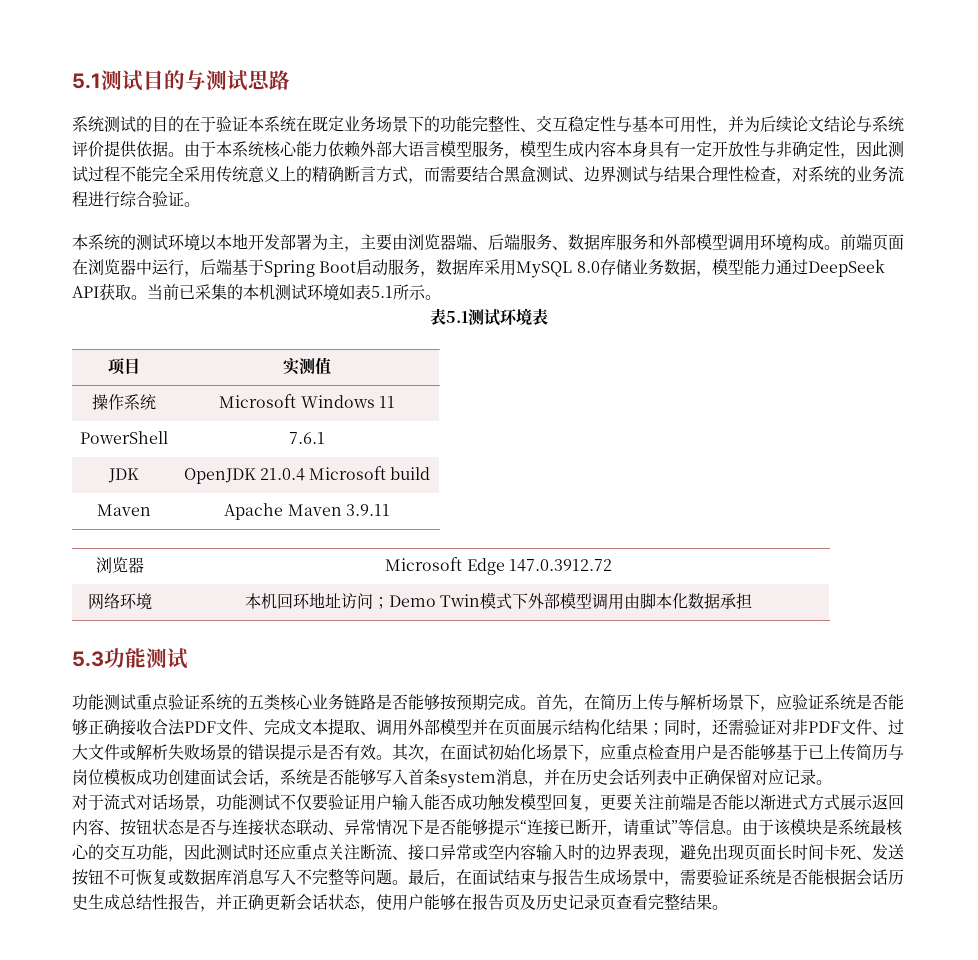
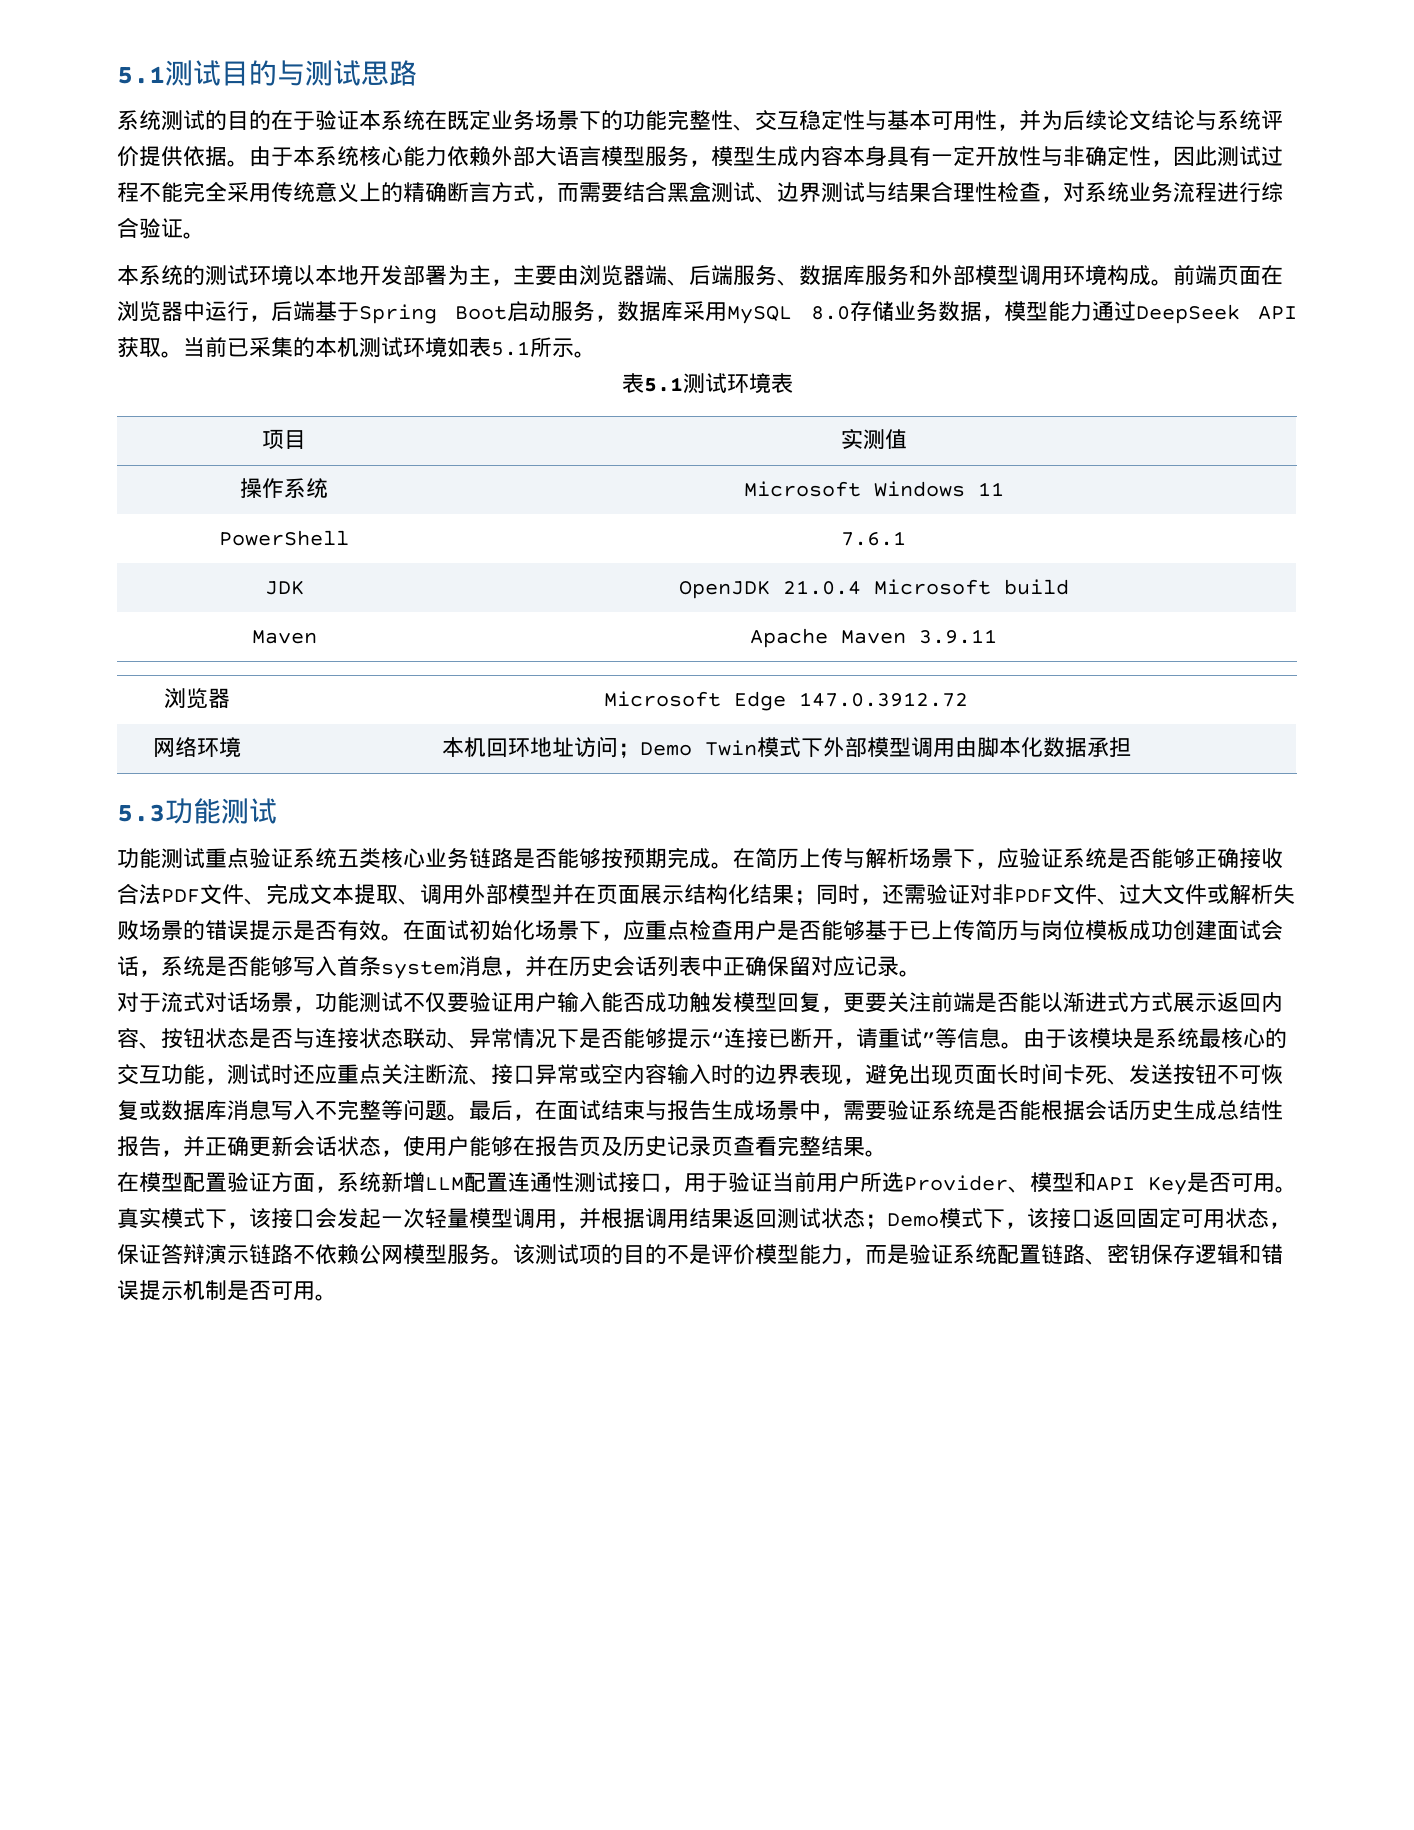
- 由于本系统核心能力依赖外部大语言模型服务，模型生成内容本身具有一定开放性与非确定性，因此测试过程不能完全采用传统意义上的精确断言方式，而需要结合黑盒测试、边界测试与结果合理性检查，对系统的业务流程进行综合验证。
+ 由于本系统核心能力依赖外部大语言模型服务，模型生成内容本身具有一定开放性与非确定性，因此测试过程不能完全采用传统意义上的精确断言方式，而需要结合黑盒测试、边界测试与结果合理性检查，对系统业务流程进行综合验证。
- 功能测试重点验证系统的五类核心业务链路是否能够按预期完成。
+ 功能测试重点验证系统五类核心业务链路是否能够按预期完成。
- 首先，在简历上传与解析场景下，应验证系统是否能够正确接收合法PDF文件、完成文本提取、调用外部模型并在页面展示结构化结果；同时，还需验证对非PDF文件、过大文件或解析失败场景的错误提示是否有效。
+ 在简历上传与解析场景下，应验证系统是否能够正确接收合法PDF文件、完成文本提取、调用外部模型并在页面展示结构化结果；同时，还需验证对非PDF文件、过大文件或解析失败场景的错误提示是否有效。
- 其次，在面试初始化场景下，应重点检查用户是否能够基于已上传简历与岗位模板成功创建面试会话，系统是否能够写入首条system消息，并在历史会话列表中正确保留对应记录。
+ 在面试初始化场景下，应重点检查用户是否能够基于已上传简历与岗位模板成功创建面试会话，系统是否能够写入首条system消息，并在历史会话列表中正确保留对应记录。
- 由于该模块是系统最核心的交互功能，因此测试时还应重点关注断流、接口异常或空内容输入时的边界表现，避免出现页面长时间卡死、发送按钮不可恢复或数据库消息写入不完整等问题。
+ 由于该模块是系统最核心的交互功能，测试时还应重点关注断流、接口异常或空内容输入时的边界表现，避免出现页面长时间卡死、发送按钮不可恢复或数据库消息写入不完整等问题。
+ 在模型配置验证方面，系统新增LLM配置连通性测试接口，用于验证当前用户所选Provider、模型和API Key是否可用。真实模式下，该接口会发起一次轻量模型调用，并根据调用结果返回测试状态；Demo模式下，该接口返回固定可用状态，保证答辩演示链路不依赖公网模型服务。该测试项的目的不是评价模型能力，而是验证系统配置链路、密钥保存逻辑和错误提示机制是否可用。

